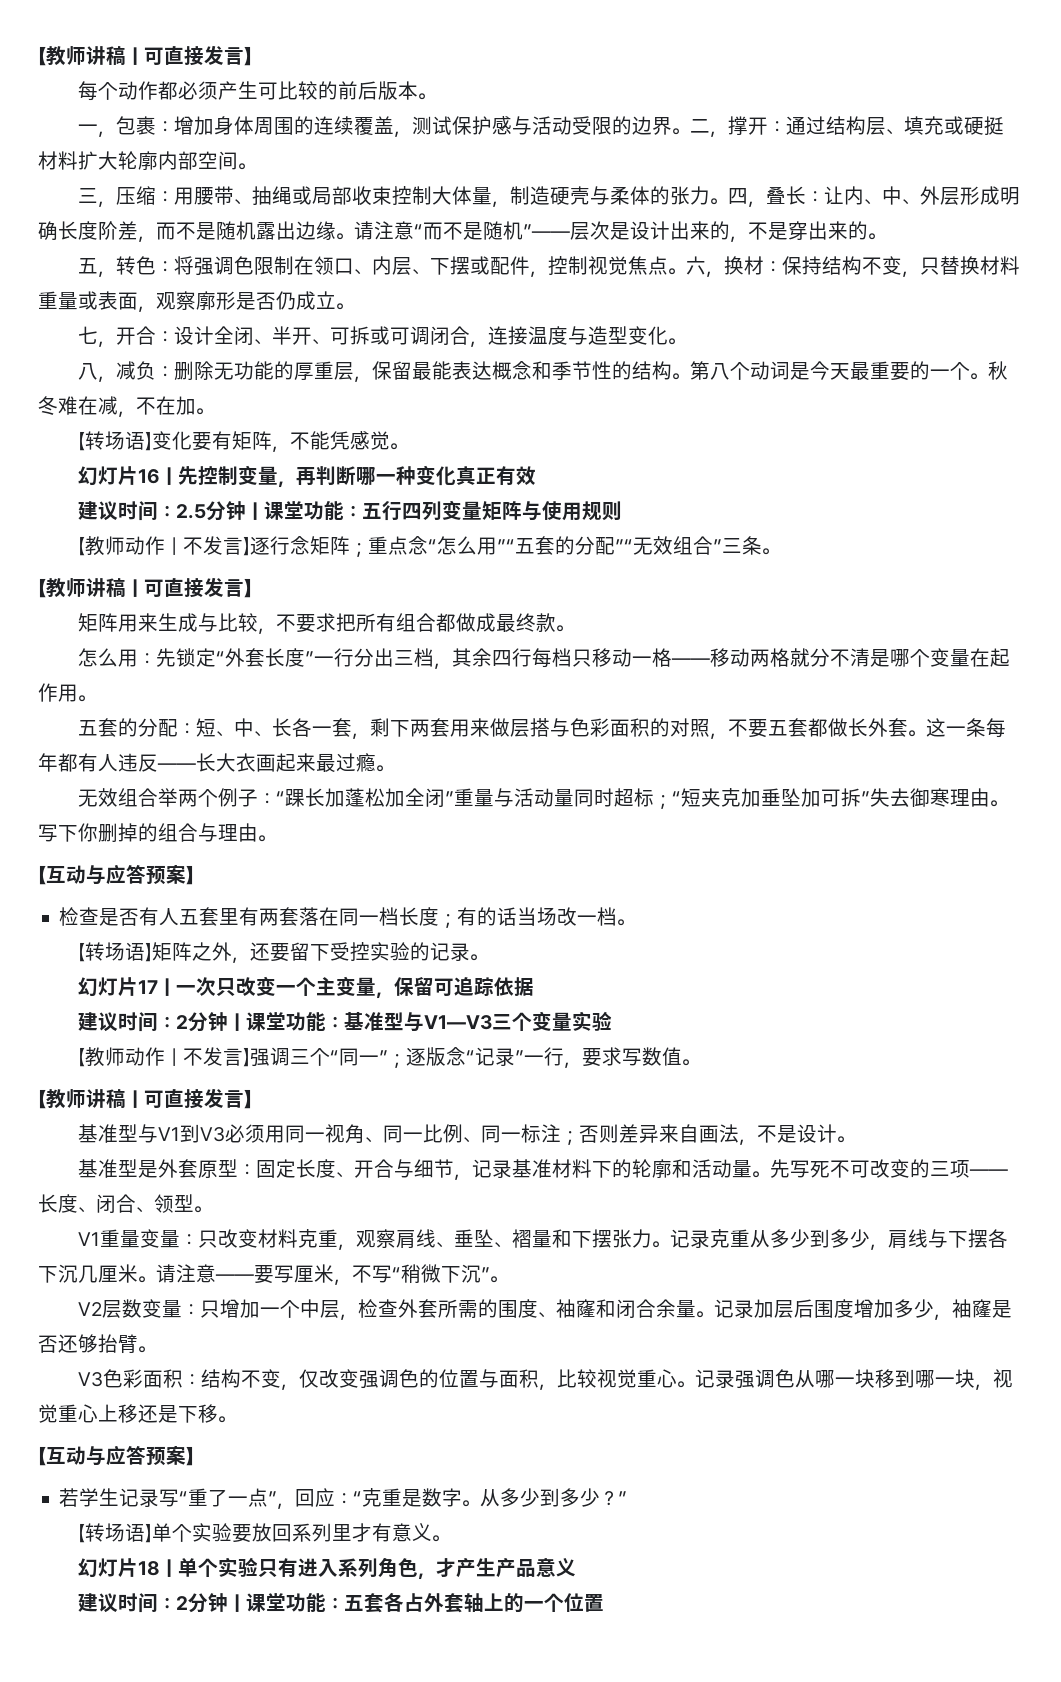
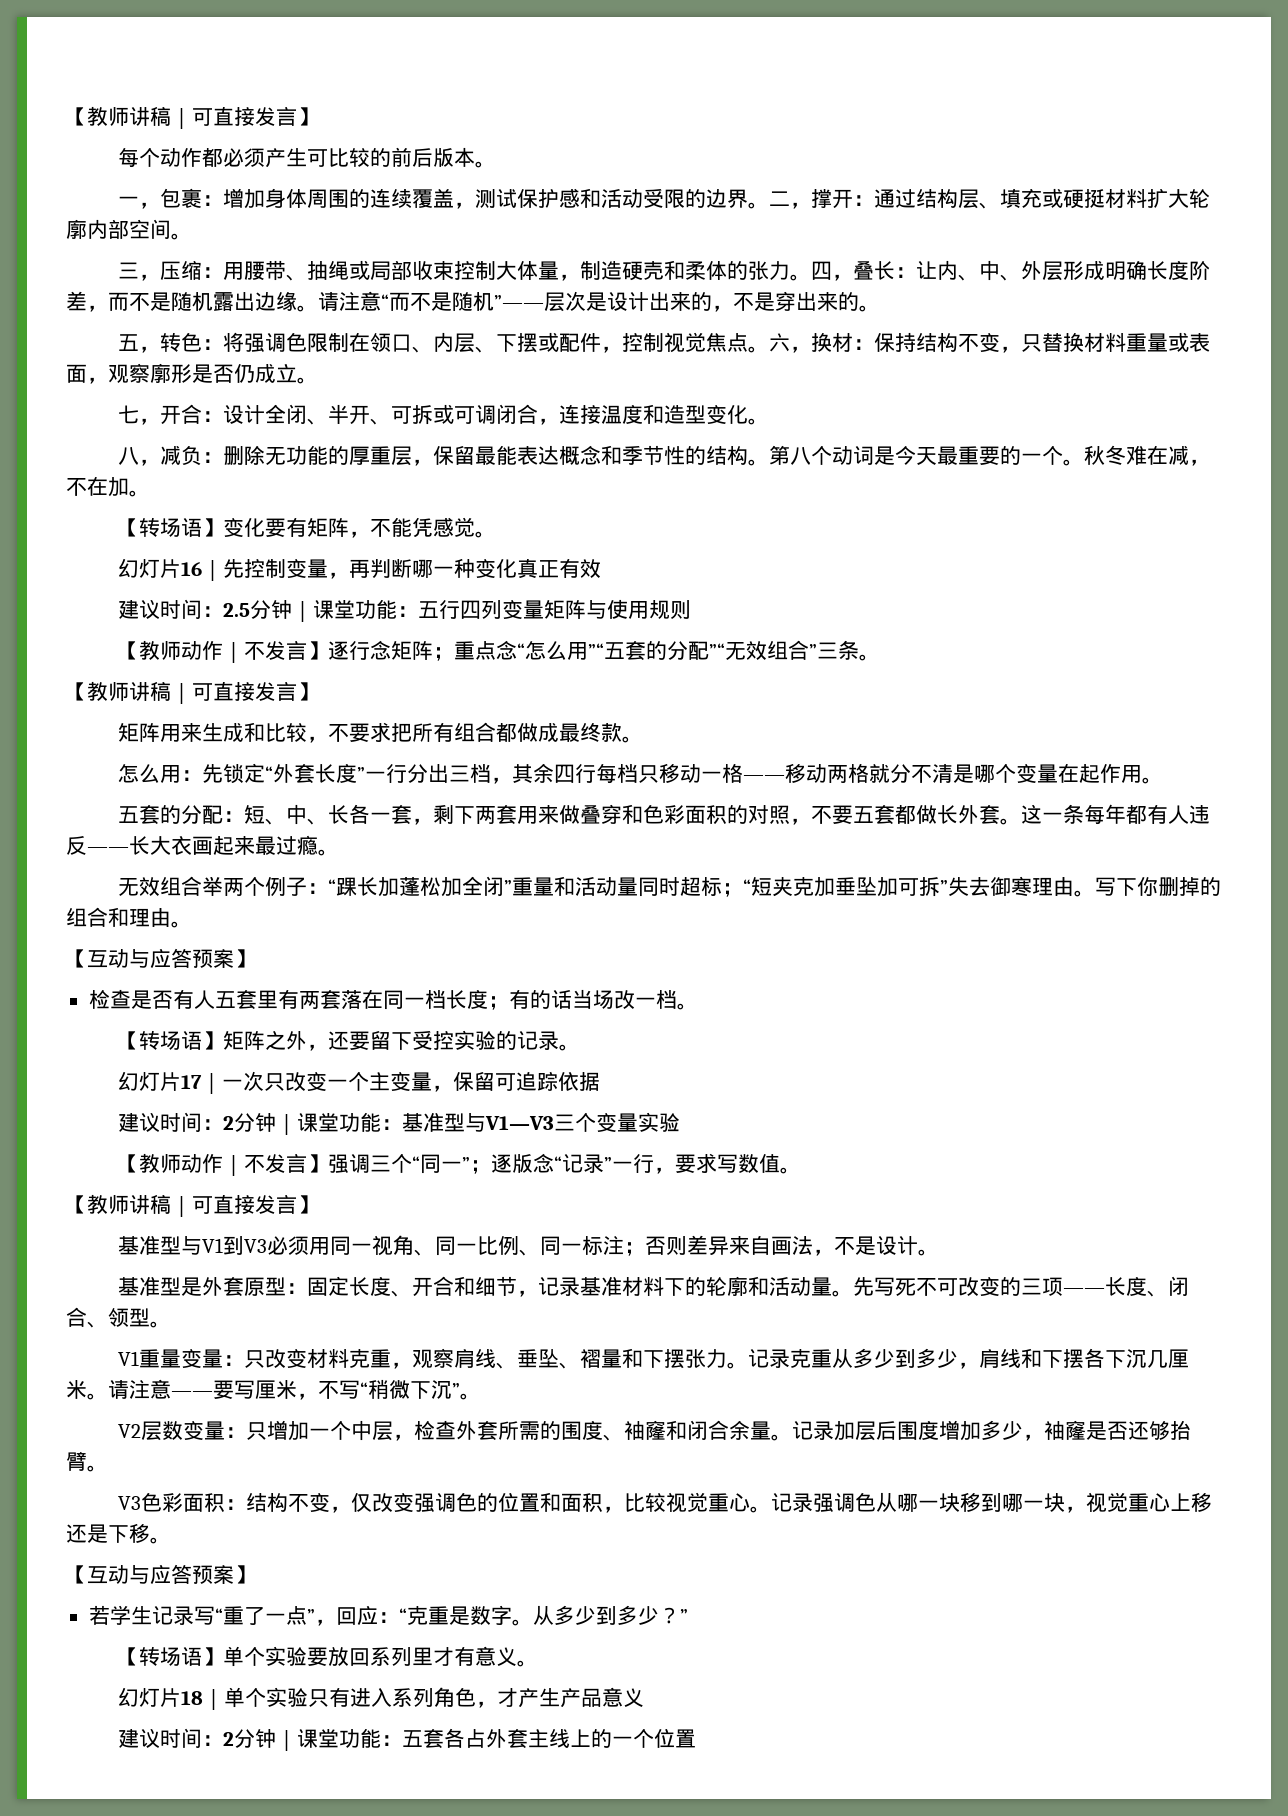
- 一，包裹：增加身体周围的连续覆盖，测试保护感与活动受限的边界。
+ 一，包裹：增加身体周围的连续覆盖，测试保护感和活动受限的边界。
- 三，压缩：用腰带、抽绳或局部收束控制大体量，制造硬壳与柔体的张力。
+ 三，压缩：用腰带、抽绳或局部收束控制大体量，制造硬壳和柔体的张力。
- 七，开合：设计全闭、半开、可拆或可调闭合，连接温度与造型变化。
+ 七，开合：设计全闭、半开、可拆或可调闭合，连接温度和造型变化。
- 矩阵用来生成与比较，不要求把所有组合都做成最终款。
+ 矩阵用来生成和比较，不要求把所有组合都做成最终款。
- 五套的分配：短、中、长各一套，剩下两套用来做层搭与色彩面积的对照，不要五套都做长外套。
+ 五套的分配：短、中、长各一套，剩下两套用来做叠穿和色彩面积的对照，不要五套都做长外套。
- 无效组合举两个例子：“踝长加蓬松加全闭”重量与活动量同时超标；“短夹克加垂坠加可拆”失去御寒理由。
+ 无效组合举两个例子：“踝长加蓬松加全闭”重量和活动量同时超标；“短夹克加垂坠加可拆”失去御寒理由。
- 写下你删掉的组合与理由。
+ 写下你删掉的组合和理由。
- 基准型是外套原型：固定长度、开合与细节，记录基准材料下的轮廓和活动量。
+ 基准型是外套原型：固定长度、开合和细节，记录基准材料下的轮廓和活动量。
- 记录克重从多少到多少，肩线与下摆各下沉几厘米。
+ 记录克重从多少到多少，肩线和下摆各下沉几厘米。
- V3色彩面积：结构不变，仅改变强调色的位置与面积，比较视觉重心。
+ V3色彩面积：结构不变，仅改变强调色的位置和面积，比较视觉重心。
- 建议时间：2分钟｜课堂功能：五套各占外套轴上的一个位置
+ 建议时间：2分钟｜课堂功能：五套各占外套主线上的一个位置

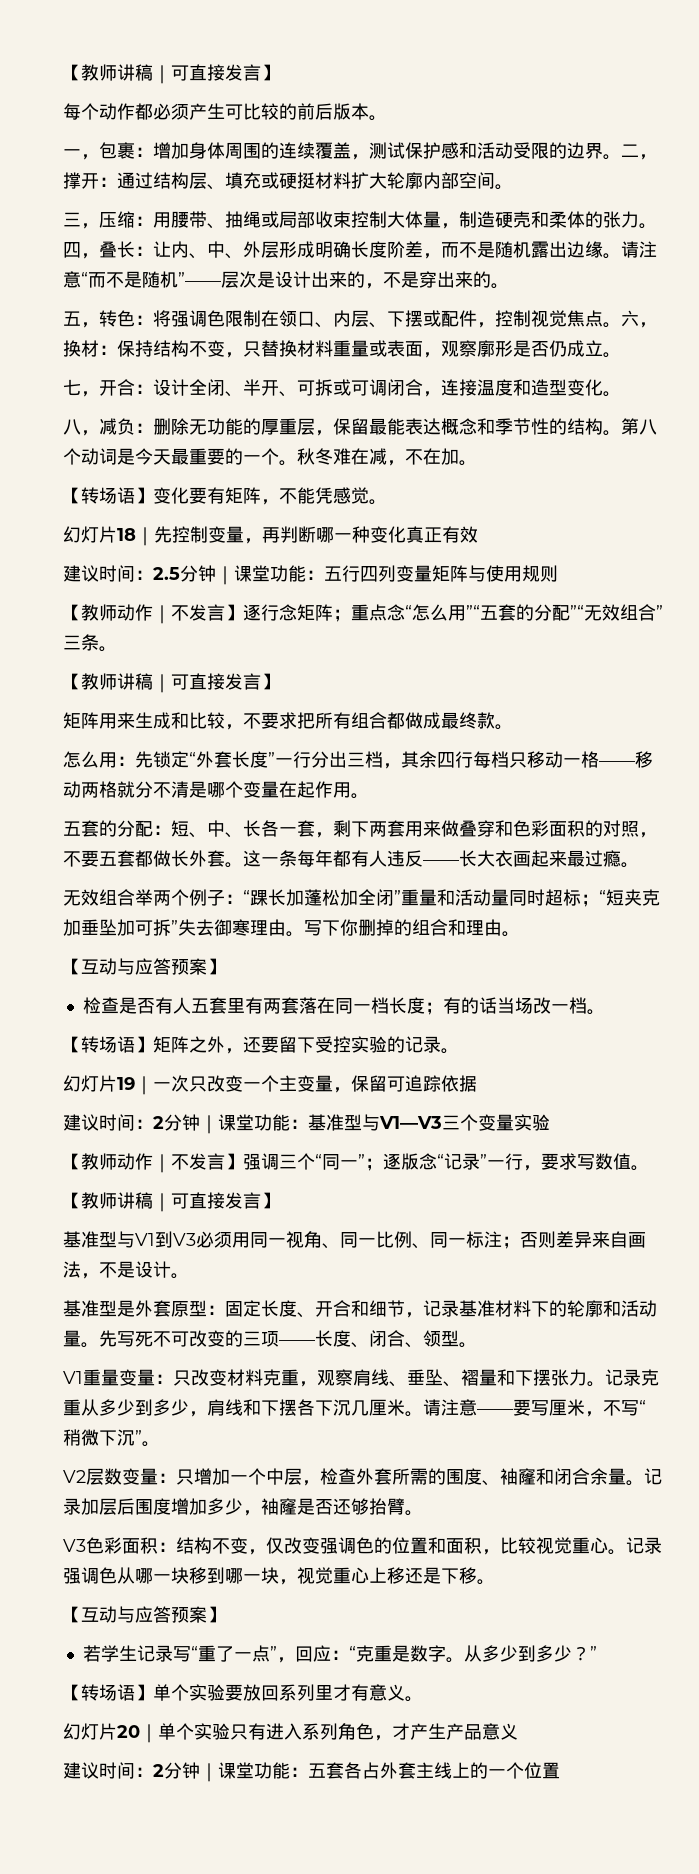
- 幻灯片16｜先控制变量，再判断哪一种变化真正有效
+ 幻灯片18｜先控制变量，再判断哪一种变化真正有效
- 幻灯片17｜一次只改变一个主变量，保留可追踪依据
+ 幻灯片19｜一次只改变一个主变量，保留可追踪依据
- 幻灯片18｜单个实验只有进入系列角色，才产生产品意义
+ 幻灯片20｜单个实验只有进入系列角色，才产生产品意义

